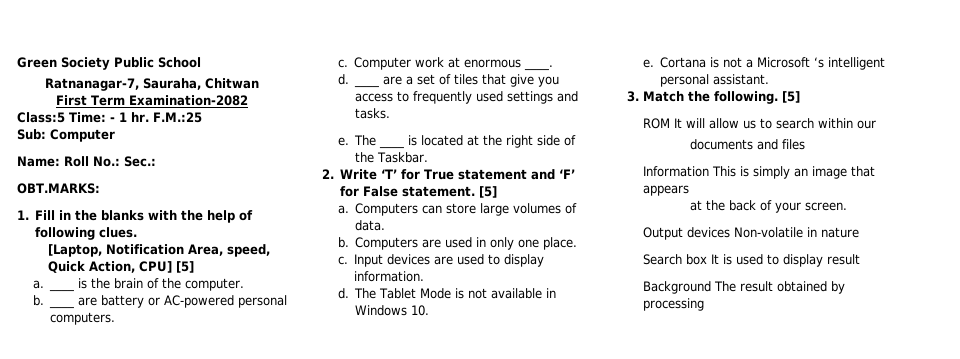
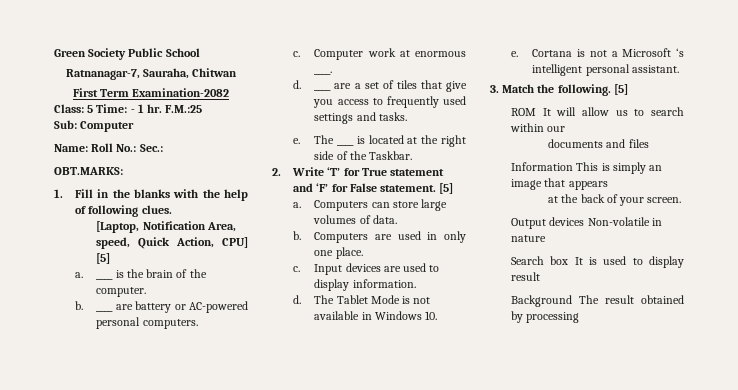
- Class:5 Time: - 1 hr.
+ Class: 5 Time: - 1 hr.

